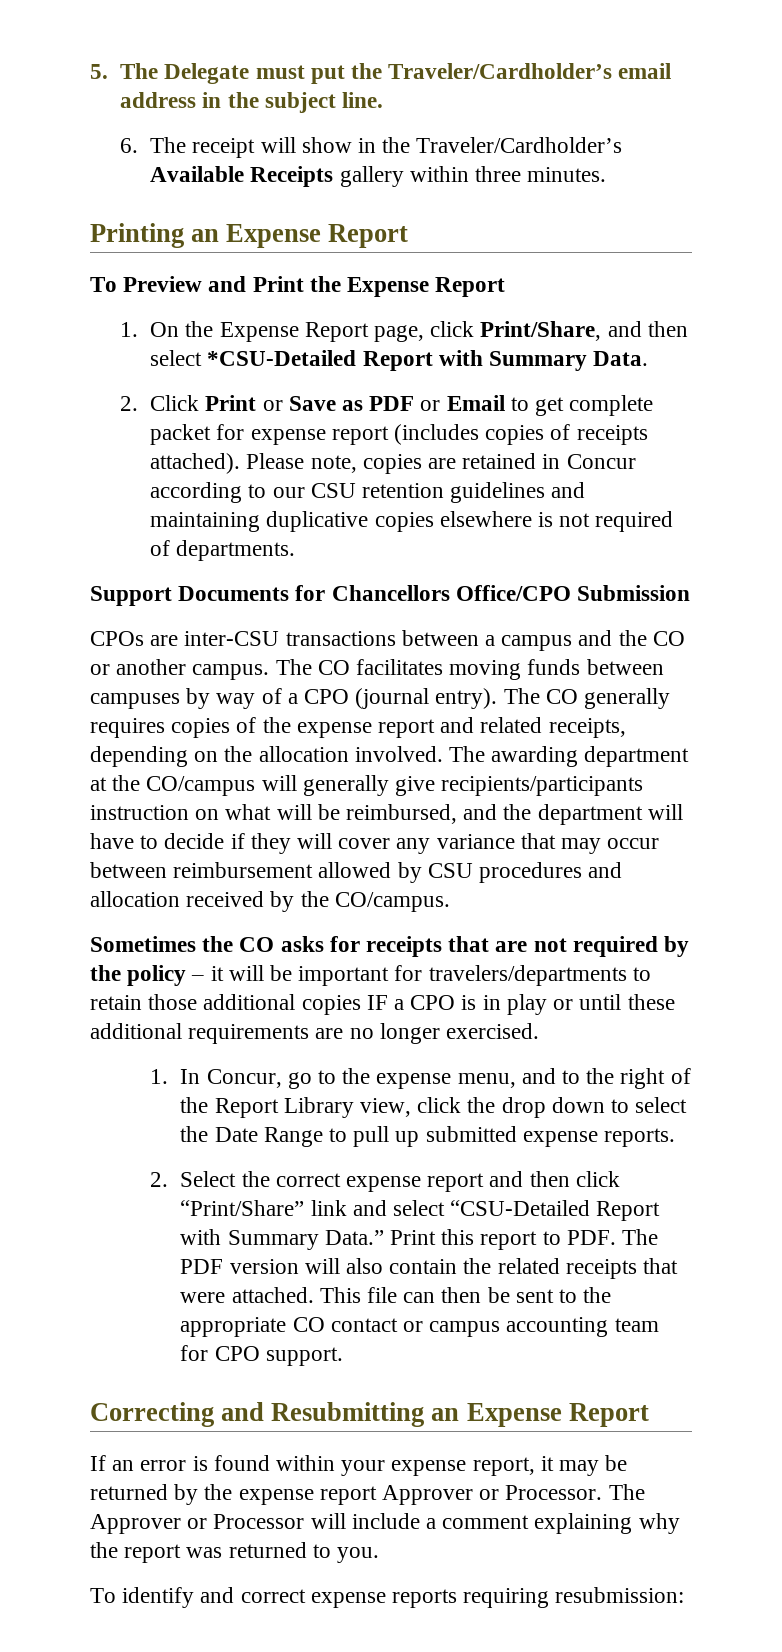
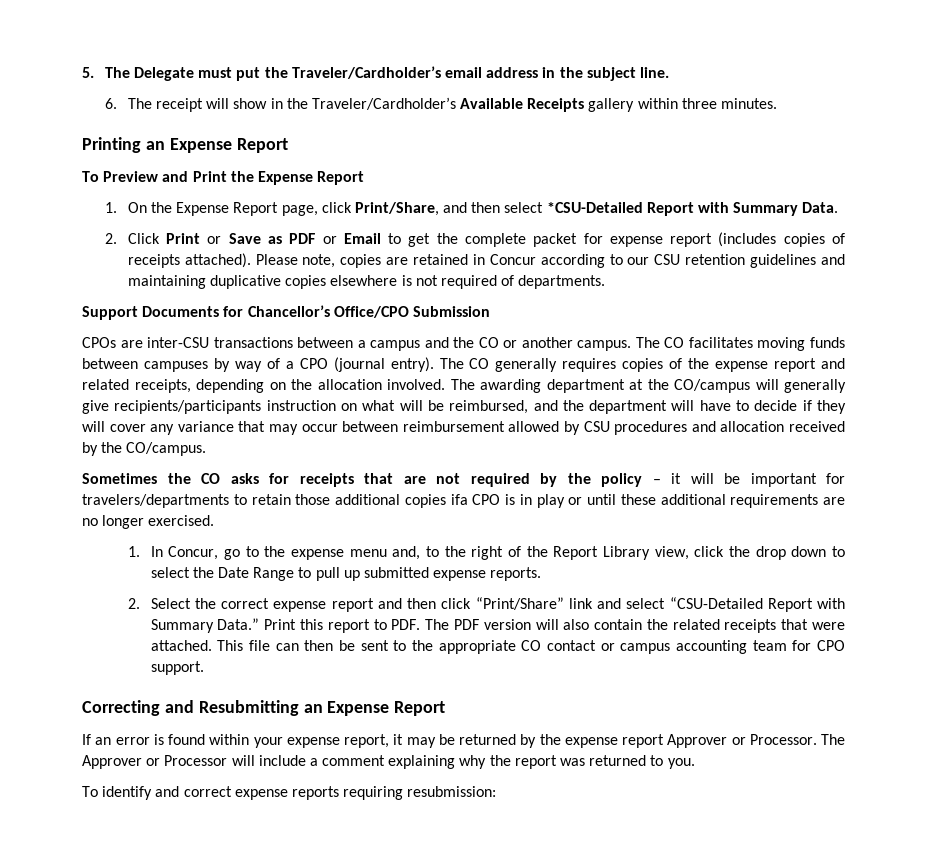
- 2. Click Print or Save as PDF or Email to get complete packet for expense report (includes copies of receipts attached).
+ 2. Click Print or Save as PDF or Email to get the complete packet for expense report (includes copies of receipts attached).
- Support Documents for Chancellors Office/CPO Submission
+ Support Documents for Chancellor’s Office/CPO Submission
- Sometimes the CO asks for receipts that are not required by the policy – it will be important for travelers/departments to retain those additional copies IF a CPO is in play or until these additional requirements are no longer exercised.
+ Sometimes the CO asks for receipts that are not required by the policy – it will be important for travelers/departments to retain those additional copies ifa CPO is in play or until these additional requirements are no longer exercised.
- 1. In Concur, go to the expense menu, and to the right of the Report Library view, click the drop down to select the Date Range to pull up submitted expense reports.
+ 1. In Concur, go to the expense menu and, to the right of the Report Library view, click the drop down to select the Date Range to pull up submitted expense reports.

